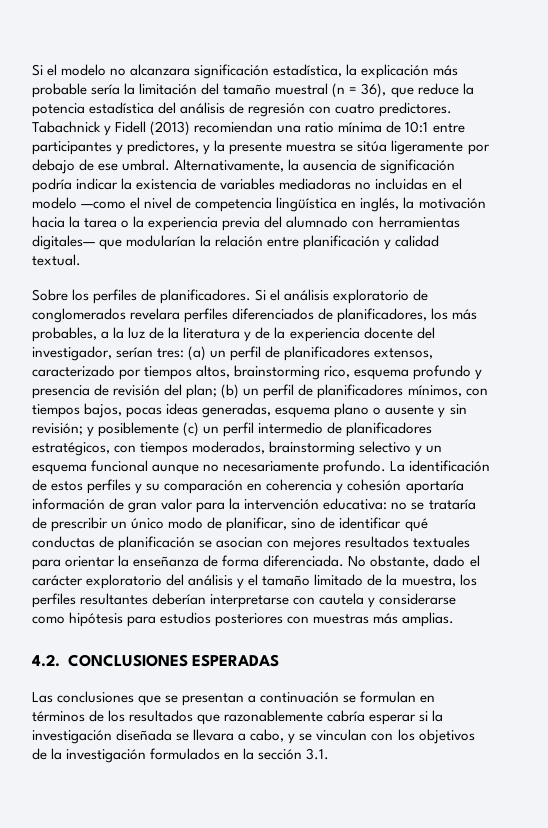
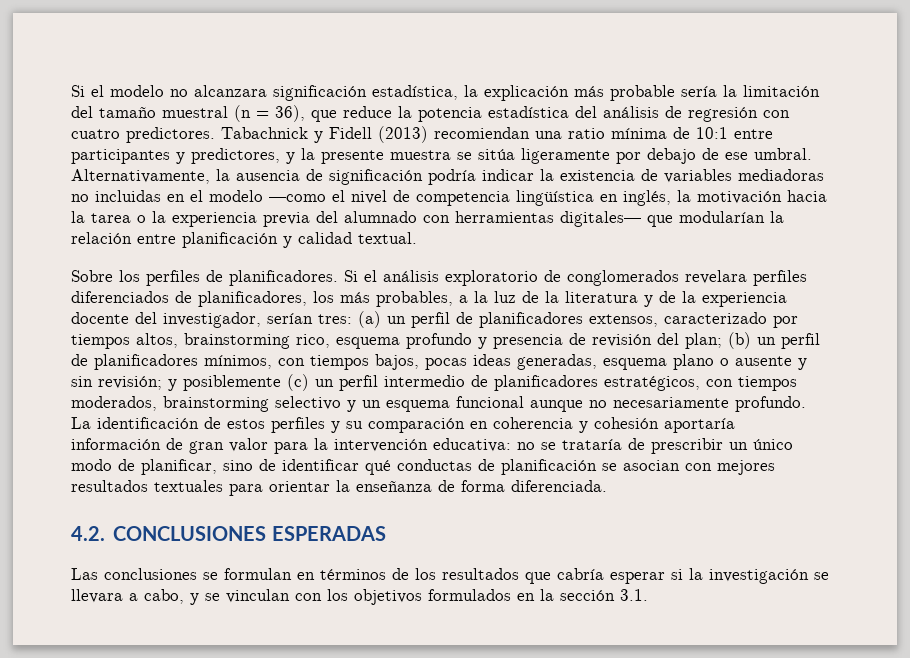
- No obstante, dado el carácter exploratorio del análisis y el tamaño limitado de la muestra, los perfiles resultantes deberían interpretarse con cautela y considerarse como hipótesis para estudios posteriores con muestras más amplias.
- Las conclusiones que se presentan a continuación se formulan en términos de los resultados que razonablemente cabría esperar si la investigación diseñada se llevara a cabo, y se vinculan con los objetivos de la investigación formulados en la sección 3.1.
+ Las conclusiones se formulan en términos de los resultados que cabría esperar si la investigación se llevara a cabo, y se vinculan con los objetivos formulados en la sección 3.1.

